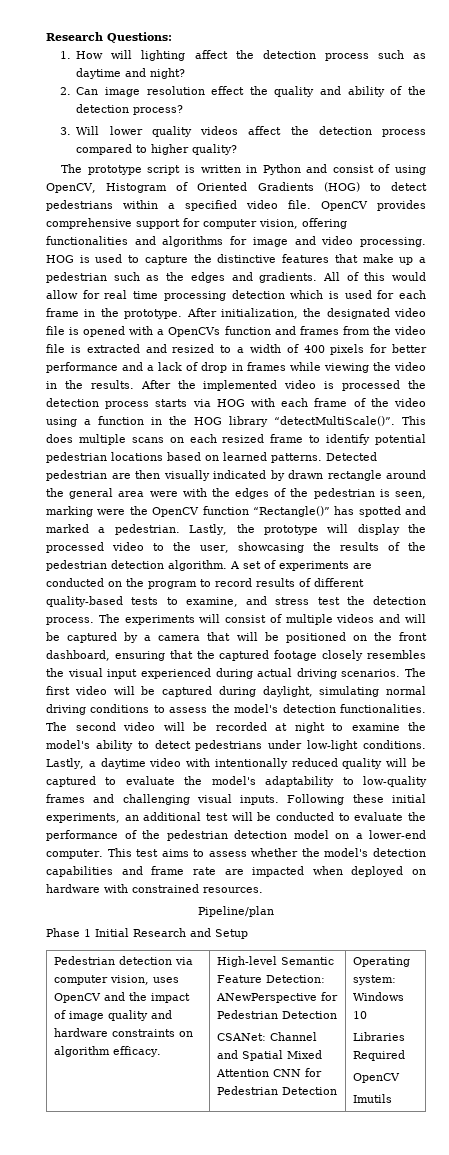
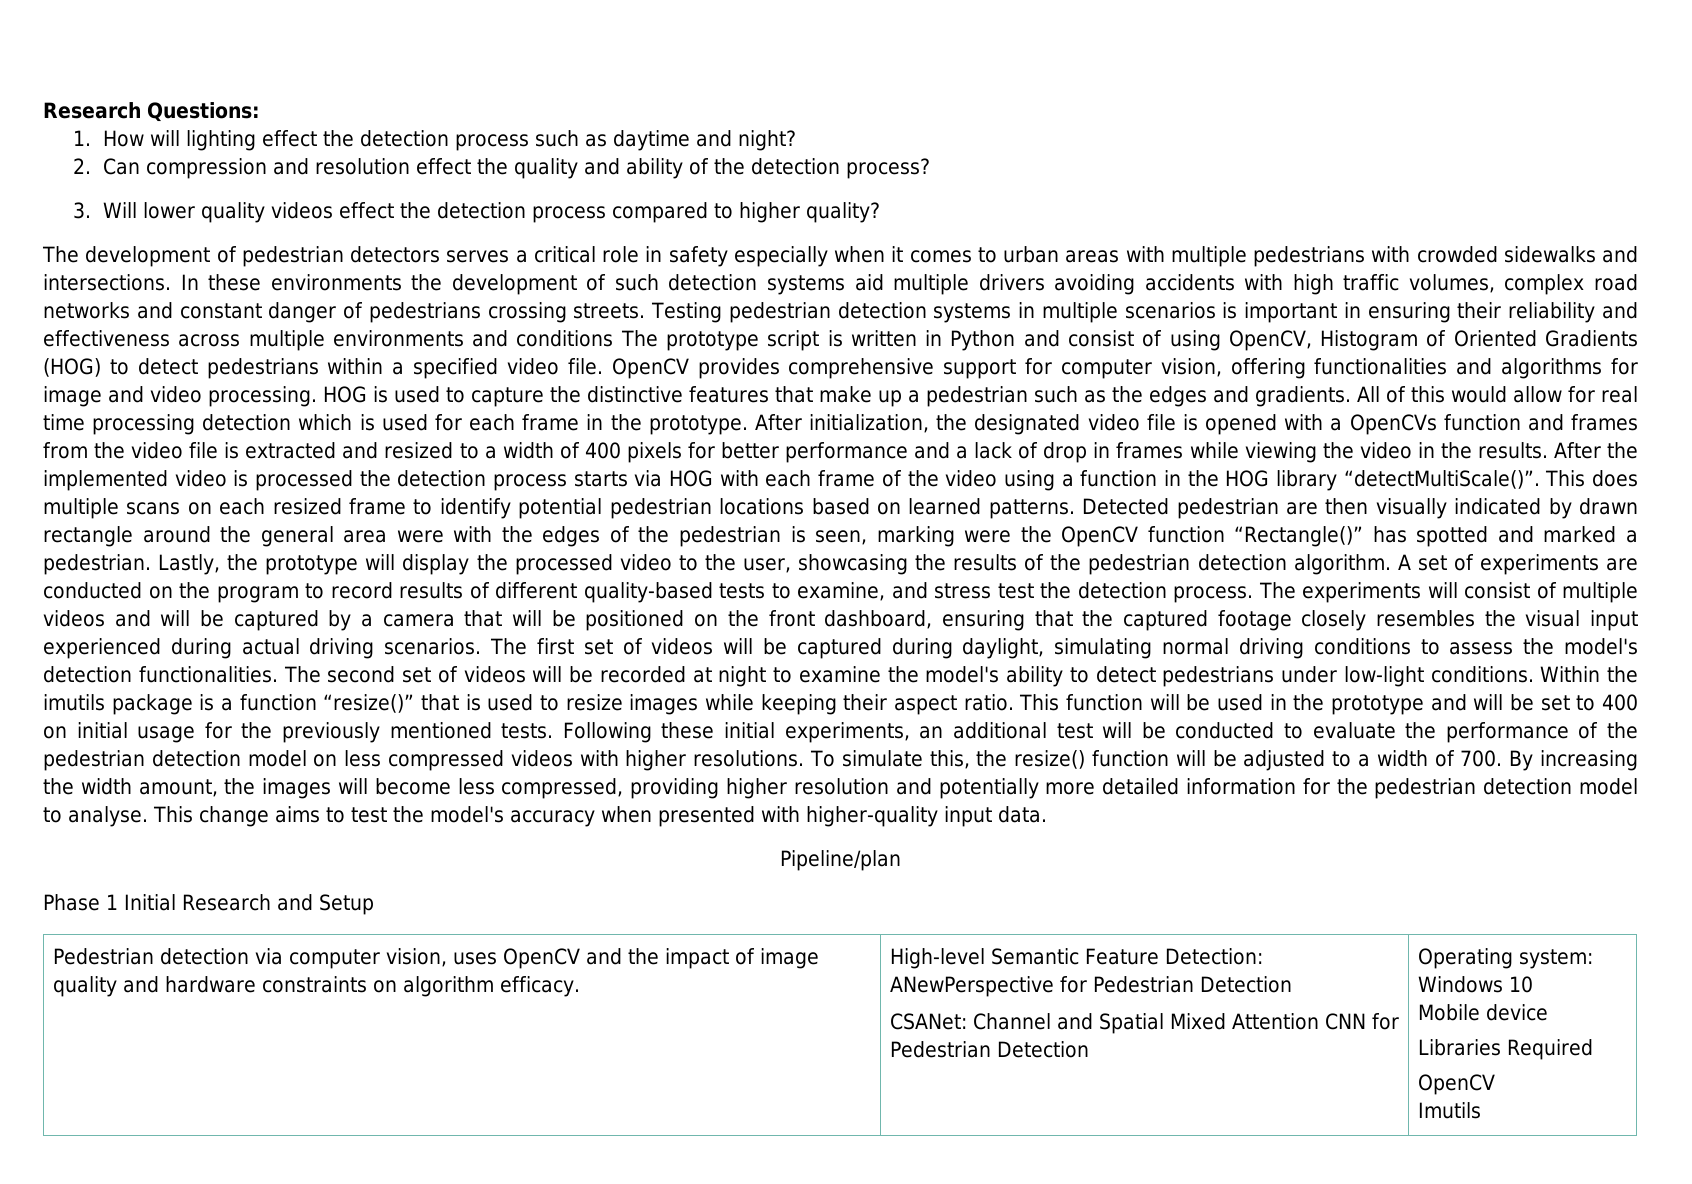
- 1. How will lighting affect the detection process such as daytime and night?
+ 1. How will lighting effect the detection process such as daytime and night?
- 2. Can image resolution effect the quality and ability of the detection process?
+ 2. Can compression and resolution effect the quality and ability of the detection process?
- 3. Will lower quality videos affect the detection process compared to higher quality?
+ 3. Will lower quality videos effect the detection process compared to higher quality?
- The prototype script is written in Python and consist of using OpenCV, Histogram of Oriented Gradients (HOG) to detect pedestrians within a specified video file.
+ The development of pedestrian detectors serves a critical role in safety especially when it comes to urban areas with multiple pedestrians with crowded sidewalks and intersections. In these environments the development of such detection systems aid multiple drivers avoiding accidents with high traffic volumes, complex road networks and constant danger of pedestrians crossing streets. Testing pedestrian detection systems in multiple scenarios is important in ensuring their reliability and effectiveness across multiple environments and conditions The prototype script is written in Python and consist of using OpenCV, Histogram of Oriented Gradients (HOG) to detect pedestrians within a specified video file.
- The first video will be captured during daylight, simulating normal driving conditions to assess the model's detection functionalities.
+ The first set of videos will be captured during daylight, simulating normal driving conditions to assess the model's detection functionalities.
- The second video will be recorded at night to examine the model's ability to detect pedestrians under low-light conditions.
+ The second set of videos will be recorded at night to examine the model's ability to detect pedestrians under low-light conditions.
- Lastly, a daytime video with intentionally reduced quality will be captured to evaluate the model's adaptability to low-quality frames and challenging visual inputs.
+ Within the imutils package is a function “resize()” that is used to resize images while keeping their aspect ratio. This function will be used in the prototype and will be set to 400 on initial usage for the previously mentioned tests.
- Following these initial experiments, an additional test will be conducted to evaluate the performance of the pedestrian detection model on a lower-end computer. This test aims to assess whether the model's detection capabilities and frame rate are impacted when deployed on hardware with constrained resources.
+ Following these initial experiments, an additional test will be conducted to evaluate the performance of the pedestrian detection model on less compressed videos with higher resolutions. To simulate this, the resize() function will be adjusted to a width of 700. By increasing the width amount, the images will become less compressed, providing higher resolution and potentially more detailed information for the pedestrian detection model to analyse. This change aims to test the model's accuracy when presented with higher-quality input data.
+ Mobile device

